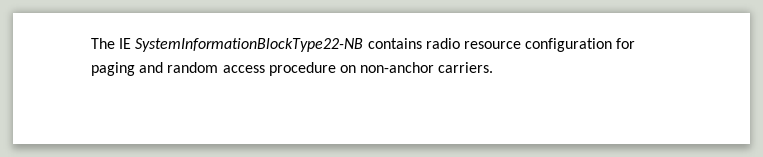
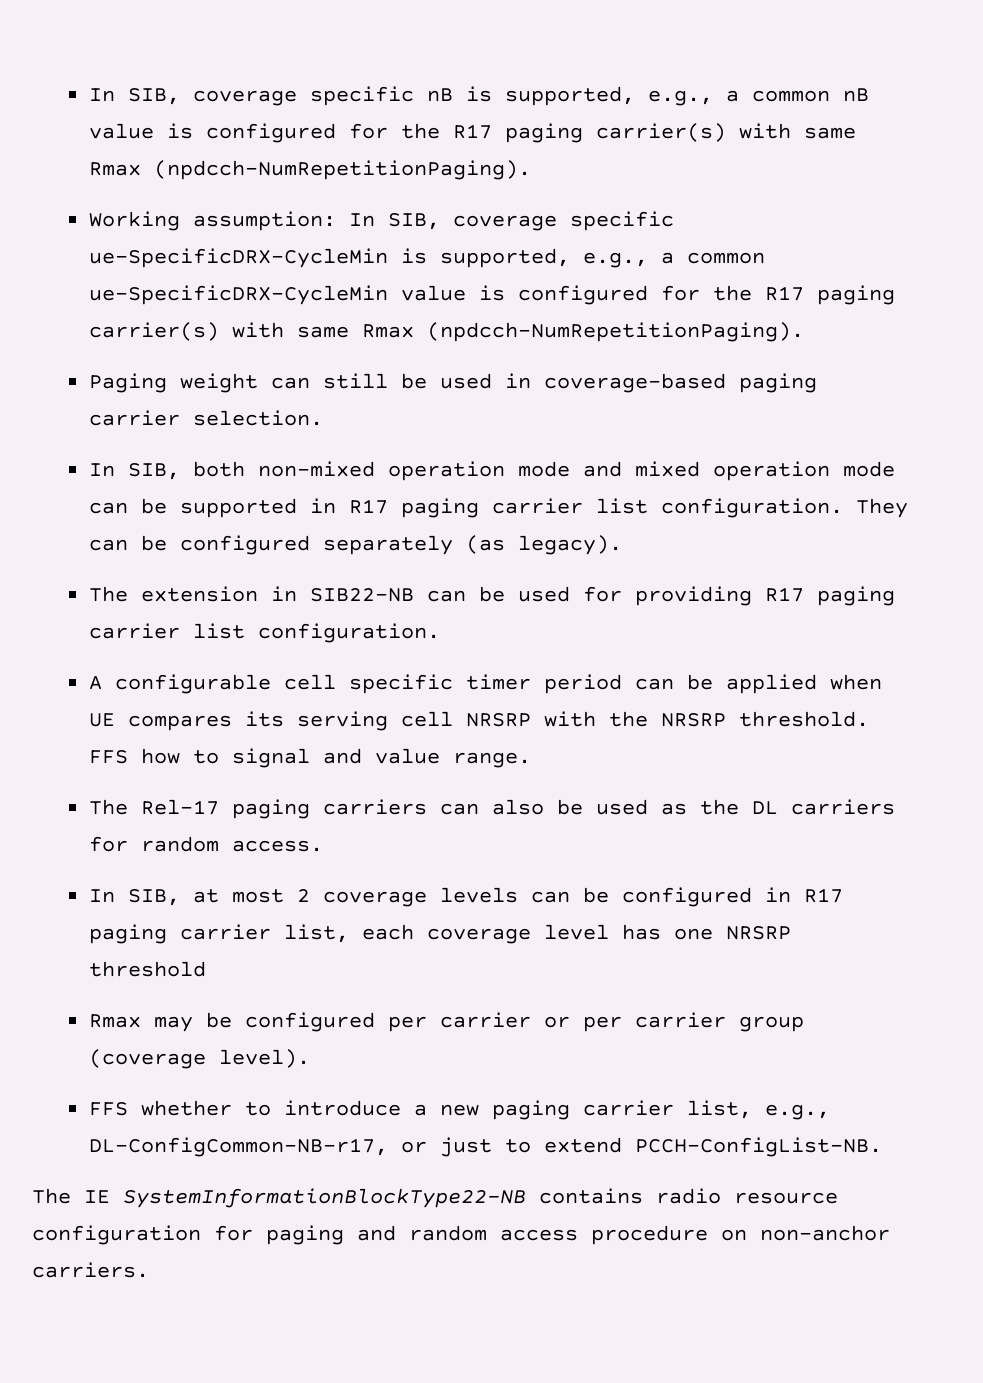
+ In SIB, coverage specific nB is supported, e.g., a common nB value is configured for the R17 paging carrier(s) with same Rmax (npdcch-NumRepetitionPaging).
+ Working assumption: In SIB, coverage specific ue-SpecificDRX-CycleMin is supported, e.g., a common ue-SpecificDRX-CycleMin value is configured for the R17 paging carrier(s) with same Rmax (npdcch-NumRepetitionPaging).
+ Paging weight can still be used in coverage-based paging carrier selection.
+ In SIB, both non-mixed operation mode and mixed operation mode can be supported in R17 paging carrier list configuration. They can be configured separately (as legacy).
+ The extension in SIB22-NB can be used for providing R17 paging carrier list configuration.
+ A configurable cell specific timer period can be applied when UE compares its serving cell NRSRP with the NRSRP threshold. FFS how to signal and value range.
+ The Rel-17 paging carriers can also be used as the DL carriers for random access.
+ In SIB, at most 2 coverage levels can be configured in R17 paging carrier list, each coverage level has one NRSRP threshold
+ Rmax may be configured per carrier or per carrier group (coverage level).
+ FFS whether to introduce a new paging carrier list, e.g., DL-ConfigCommon-NB-r17, or just to extend PCCH-ConfigList-NB.

